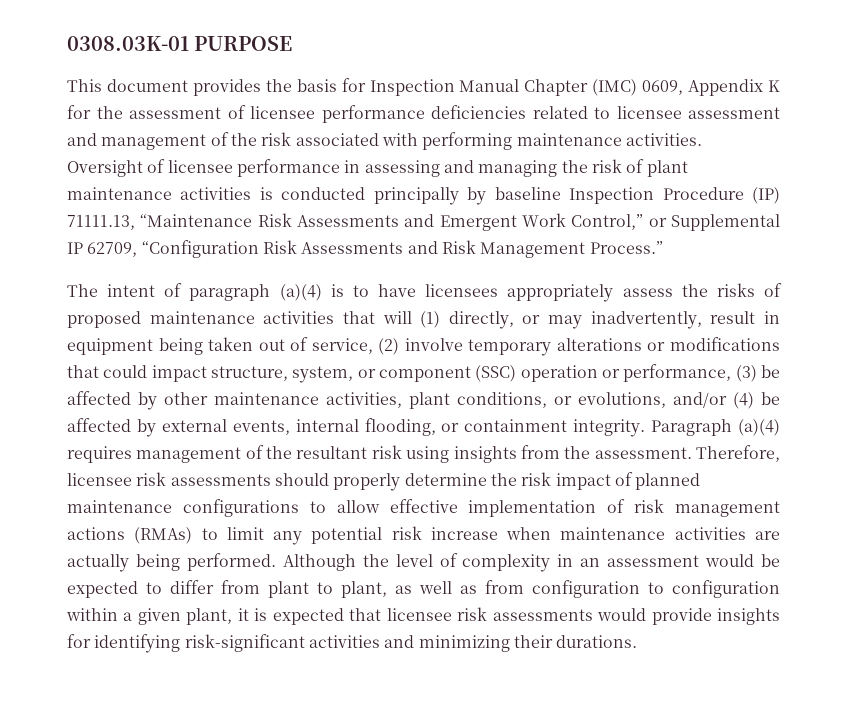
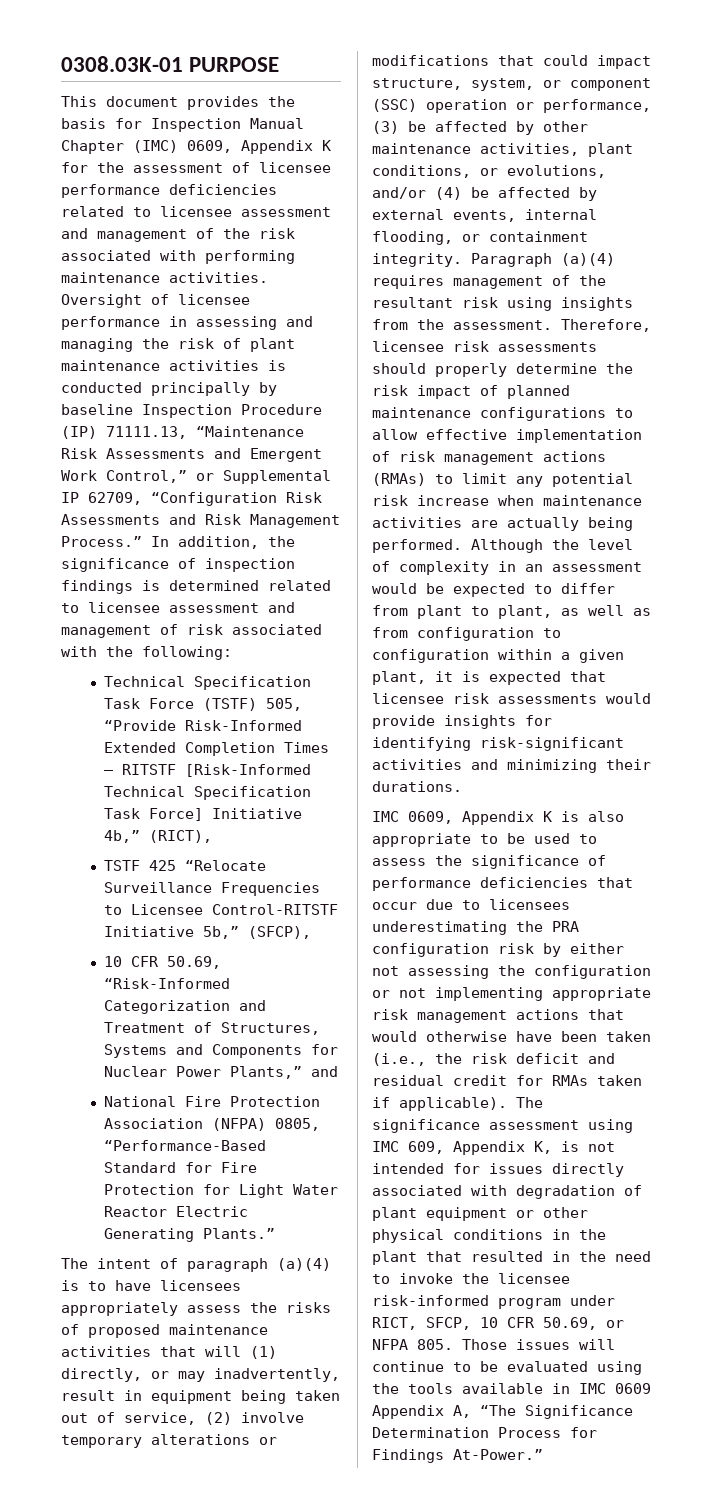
+ In addition, the significance of inspection findings is determined related to licensee assessment and management of risk associated with the following:
+ Technical Specification Task Force (TSTF) 505, “Provide Risk-Informed Extended Completion Times – RITSTF [Risk-Informed Technical Specification Task Force] Initiative 4b,” (RICT),
+ TSTF 425 “Relocate Surveillance Frequencies to Licensee Control-RITSTF Initiative 5b,” (SFCP),
+ 10 CFR 50.69, “Risk-Informed Categorization and Treatment of Structures, Systems and Components for Nuclear Power Plants,” and
+ National Fire Protection Association (NFPA) 0805, “Performance-Based Standard for Fire Protection for Light Water Reactor Electric Generating Plants.”
+ IMC 0609, Appendix K is also appropriate to be used to assess the significance of performance deficiencies that occur due to licensees underestimating the PRA configuration risk by either not assessing the configuration or not implementing appropriate risk management actions that would otherwise have been taken (i.e., the risk deficit and residual credit for RMAs taken if applicable). The significance assessment using IMC 609, Appendix K, is not intended for issues directly associated with degradation of plant equipment or other physical conditions in the plant that resulted in the need to invoke the licensee risk-informed program under RICT, SFCP, 10 CFR 50.69, or NFPA 805. Those issues will continue to be evaluated using the tools available in IMC 0609 Appendix A, “The Significance Determination Process for Findings At-Power.”

